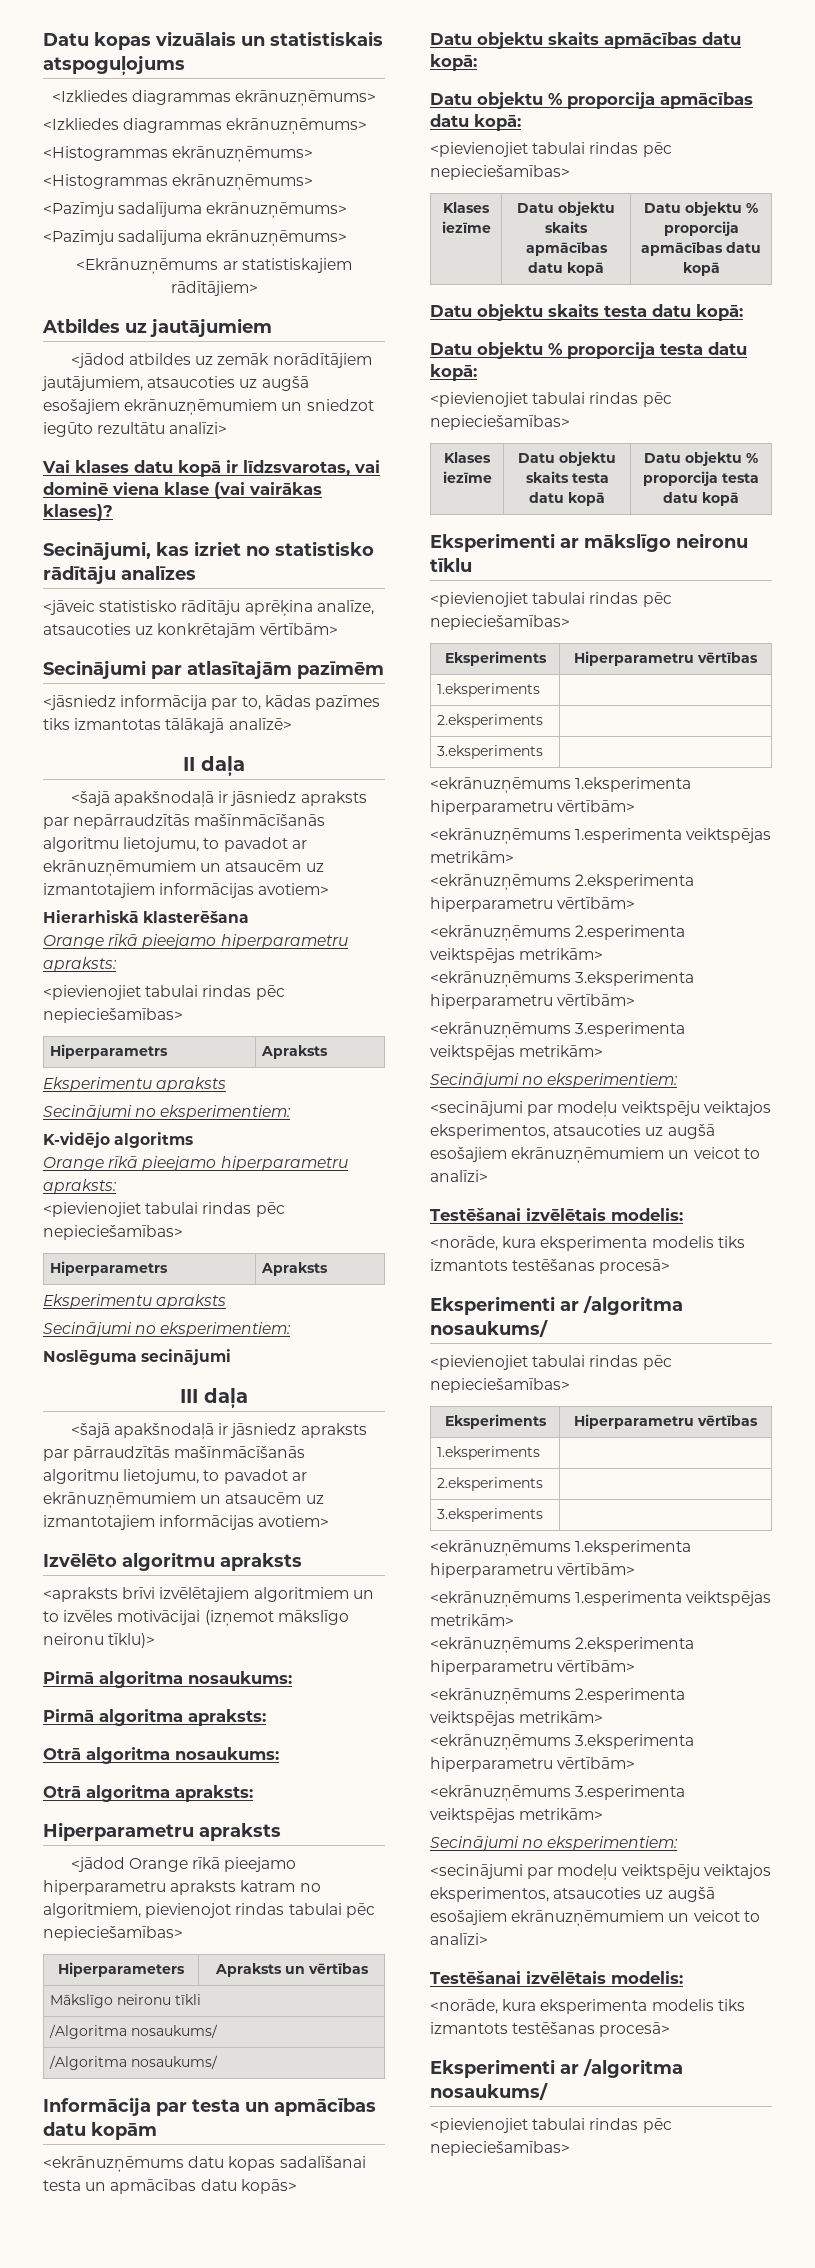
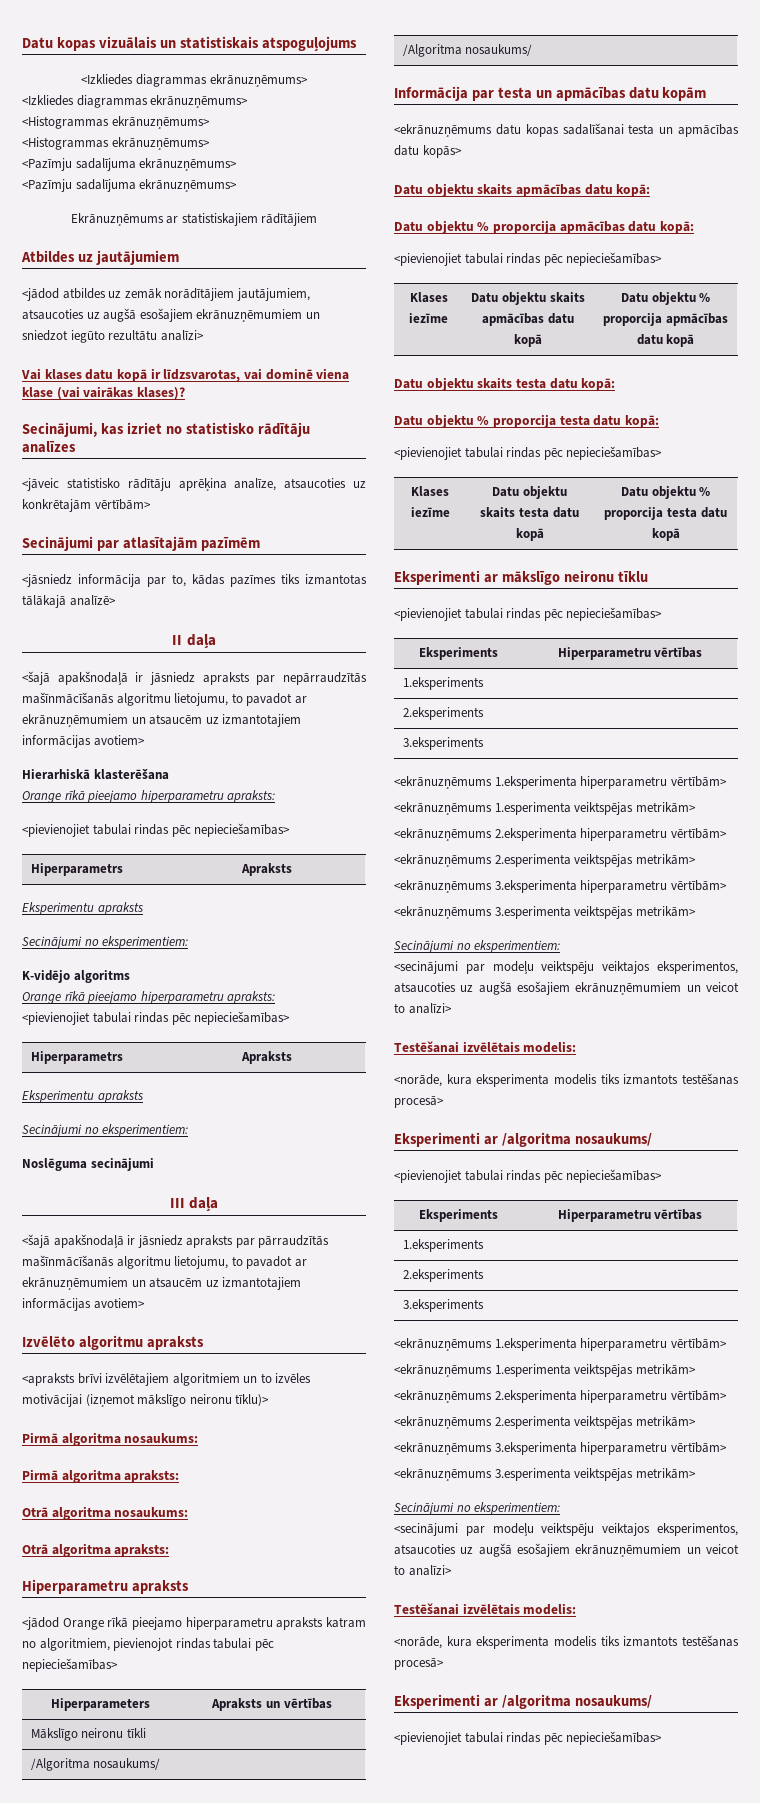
- <Ekrānuzņēmums ar statistiskajiem rādītājiem>
+ Ekrānuzņēmums ar statistiskajiem rādītājiem

